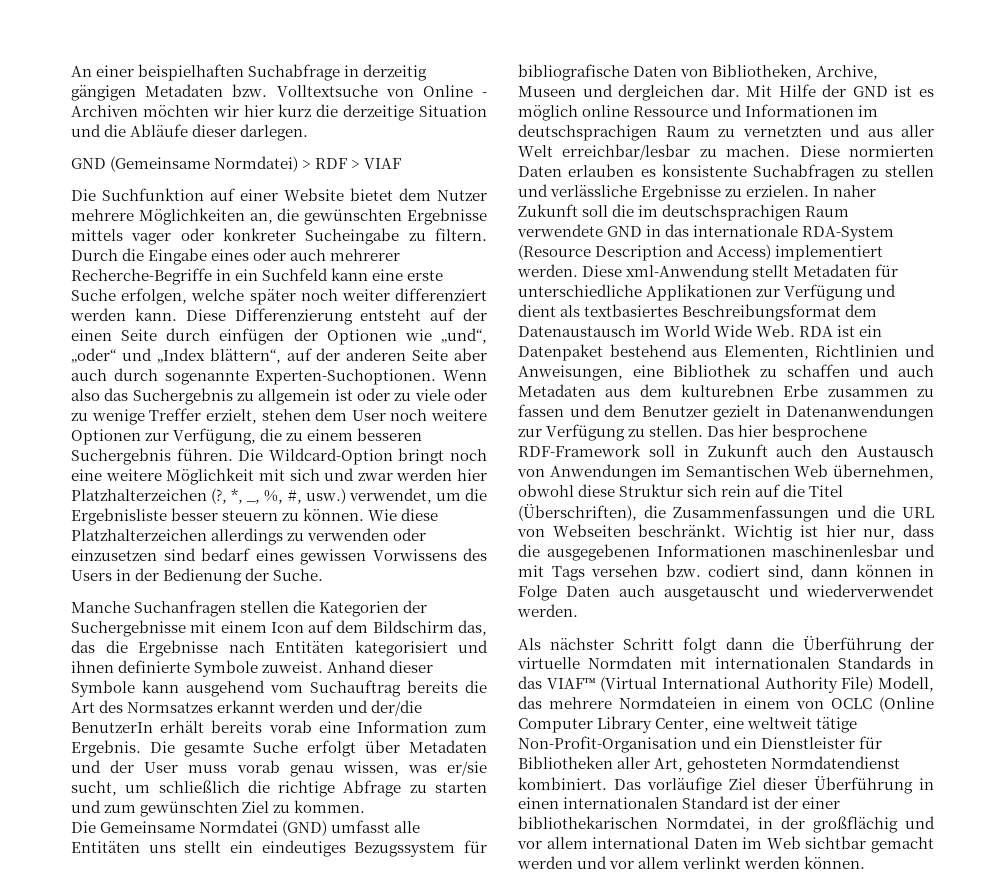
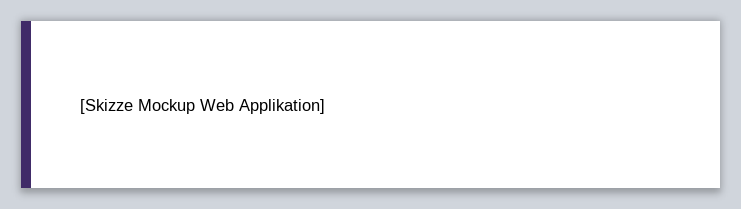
- An einer beispielhaften Suchabfrage in derzeitig gängigen Metadaten bzw. Volltextsuche von Online - Archiven möchten wir hier kurz die derzeitige Situation und die Abläufe dieser darlegen.
- GND (Gemeinsame Normdatei) > RDF > VIAF
- Die Suchfunktion auf einer Website bietet dem Nutzer mehrere Möglichkeiten an, die gewünschten Ergebnisse mittels vager oder konkreter Sucheingabe zu filtern. Durch die Eingabe eines oder auch mehrerer Recherche-Begriffe in ein Suchfeld kann eine erste Suche erfolgen, welche später noch weiter differenziert werden kann. Diese Differenzierung entsteht auf der einen Seite durch einfügen der Optionen wie „und“, „oder“ und „Index blättern“, auf der anderen Seite aber auch durch sogenannte Experten-Suchoptionen. Wenn also das Suchergebnis zu allgemein ist oder zu viele oder zu wenige Treffer erzielt, stehen dem User noch weitere Optionen zur Verfügung, die zu einem besseren Suchergebnis führen. Die Wildcard-Option bringt noch eine weitere Möglichkeit mit sich und zwar werden hier Platzhalterzeichen (?, *, _, %, #, usw.) verwendet, um die Ergebnisliste besser steuern zu können. Wie diese Platzhalterzeichen allerdings zu verwenden oder einzusetzen sind bedarf eines gewissen Vorwissens des Users in der Bedienung der Suche.
- Manche Suchanfragen stellen die Kategorien der Suchergebnisse mit einem Icon auf dem Bildschirm das, das die Ergebnisse nach Entitäten kategorisiert und ihnen definierte Symbole zuweist. Anhand dieser Symbole kann ausgehend vom Suchauftrag bereits die Art des Normsatzes erkannt werden und der/die BenutzerIn erhält bereits vorab eine Information zum Ergebnis. Die gesamte Suche erfolgt über Metadaten und der User muss vorab genau wissen, was er/sie sucht, um schließlich die richtige Abfrage zu starten und zum gewünschten Ziel zu kommen.
- Die Gemeinsame Normdatei (GND) umfasst alle Entitäten uns stellt ein eindeutiges Bezugssystem für bibliografische Daten von Bibliotheken, Archive, Museen und dergleichen dar. Mit Hilfe der GND ist es möglich online Ressource und Informationen im deutschsprachigen Raum zu vernetzten und aus aller Welt erreichbar/lesbar zu machen. Diese normierten Daten erlauben es konsistente Suchabfragen zu stellen und verlässliche Ergebnisse zu erzielen. In naher Zukunft soll die im deutschsprachigen Raum verwendete GND in das internationale RDA-System (Resource Description and Access) implementiert werden. Diese xml-Anwendung stellt Metadaten für unterschiedliche Applikationen zur Verfügung und dient als textbasiertes Beschreibungsformat dem Datenaustausch im World Wide Web. RDA ist ein Datenpaket bestehend aus Elementen, Richtlinien und Anweisungen, eine Bibliothek zu schaffen und auch Metadaten aus dem kulturebnen Erbe zusammen zu fassen und dem Benutzer gezielt in Datenanwendungen zur Verfügung zu stellen. Das hier besprochene RDF-Framework soll in Zukunft auch den Austausch von Anwendungen im Semantischen Web übernehmen, obwohl diese Struktur sich rein auf die Titel (Überschriften), die Zusammenfassungen und die URL von Webseiten beschränkt. Wichtig ist hier nur, dass die ausgegebenen Informationen maschinenlesbar und mit Tags versehen bzw. codiert sind, dann können in Folge Daten auch ausgetauscht und wiederverwendet werden.
- Als nächster Schritt folgt dann die Überführung der virtuelle Normdaten mit internationalen Standards in das VIAF™ (Virtual International Authority File) Modell, das mehrere Normdateien in einem von OCLC (Online Computer Library Center, eine weltweit tätige Non-Profit-Organisation und ein Dienstleister für Bibliotheken aller Art, gehosteten Normdatendienst kombiniert. Das vorläufige Ziel dieser Überführung in einen internationalen Standard ist der einer bibliothekarischen Normdatei, in der großflächig und vor allem international Daten im Web sichtbar gemacht werden und vor allem verlinkt werden können.
+ [Skizze Mockup Web Applikation]

